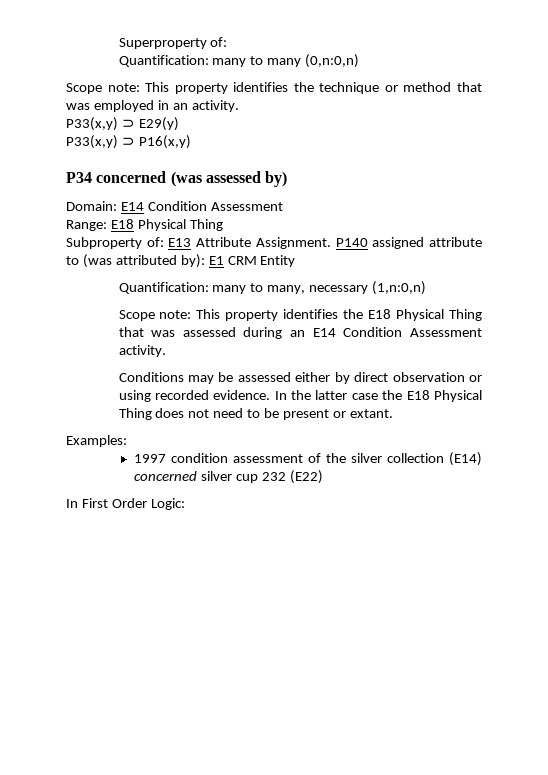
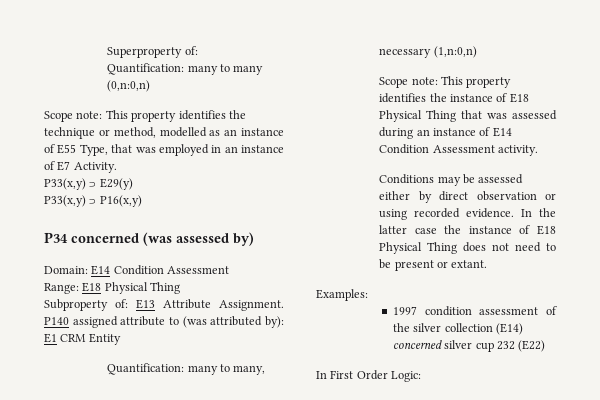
- Scope note: This property identifies the technique or method that was employed in an activity.
+ Scope note: This property identifies the technique or method, modelled as an instance of E55 Type, that was employed in an instance of E7 Activity.
- Scope note: This property identifies the E18 Physical Thing that was assessed during an E14 Condition Assessment activity.
+ Scope note: This property identifies the instance of E18 Physical Thing that was assessed during an instance of E14 Condition Assessment activity.
- In the latter case the E18 Physical Thing does not need to be present or extant.
+ In the latter case the instance of E18 Physical Thing does not need to be present or extant.

